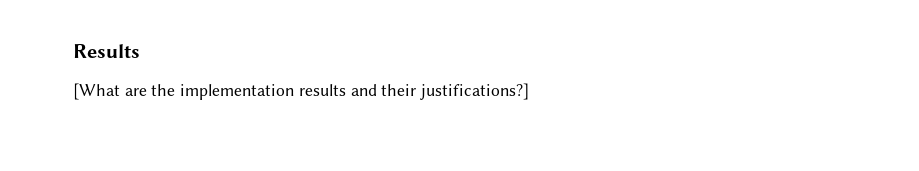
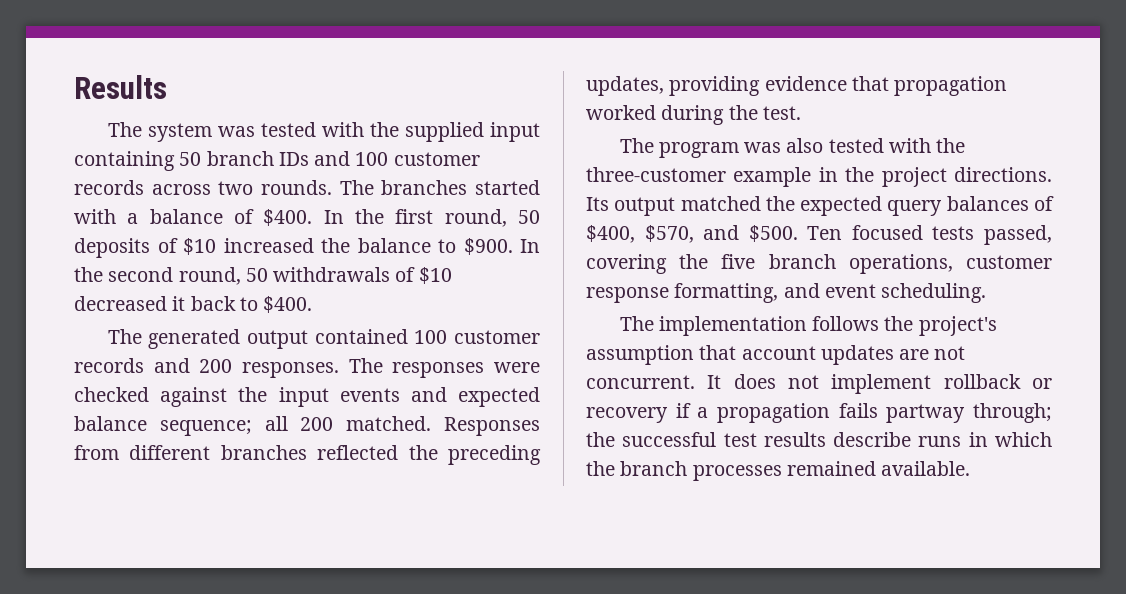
- [What are the implementation results and their justifications?]
+ The system was tested with the supplied input containing 50 branch IDs and 100 customer records across two rounds. The branches started with a balance of $400. In the first round, 50 deposits of $10 increased the balance to $900. In the second round, 50 withdrawals of $10 decreased it back to $400.
+ The generated output contained 100 customer records and 200 responses. The responses were checked against the input events and expected balance sequence; all 200 matched. Responses from different branches reflected the preceding updates, providing evidence that propagation worked during the test.
+ The program was also tested with the three-customer example in the project directions. Its output matched the expected query balances of $400, $570, and $500. Ten focused tests passed, covering the five branch operations, customer response formatting, and event scheduling.
+ The implementation follows the project's assumption that account updates are not concurrent. It does not implement rollback or recovery if a propagation fails partway through; the successful test results describe runs in which the branch processes remained available.

